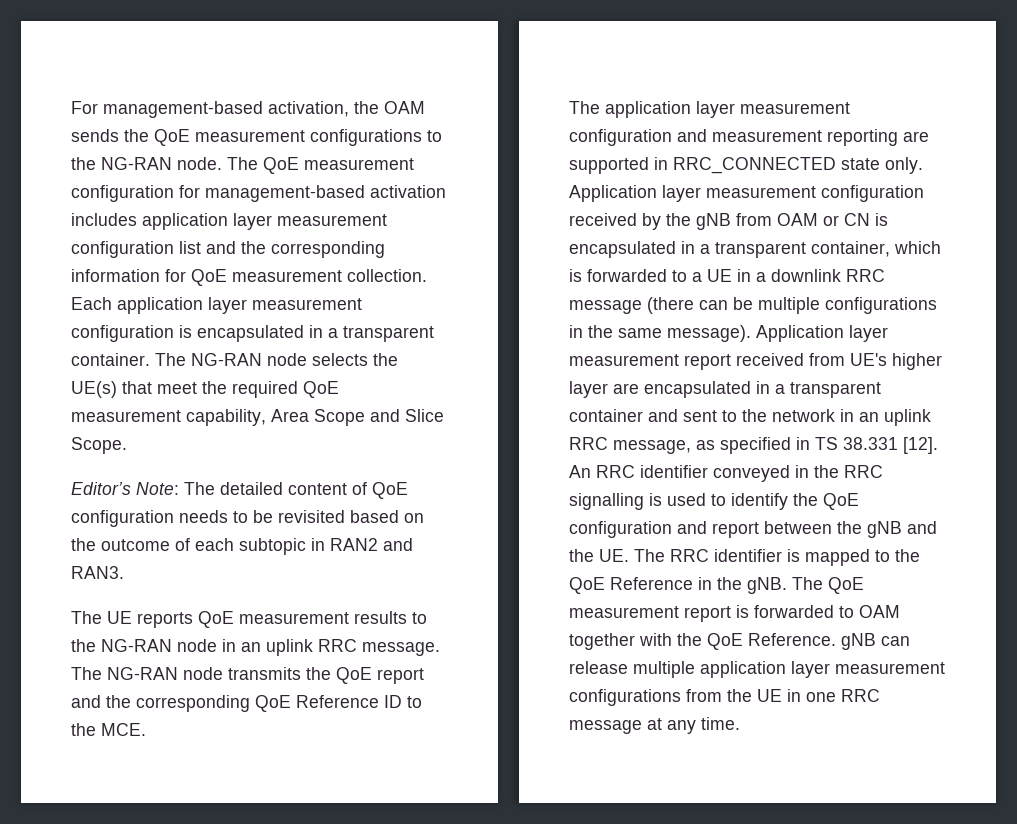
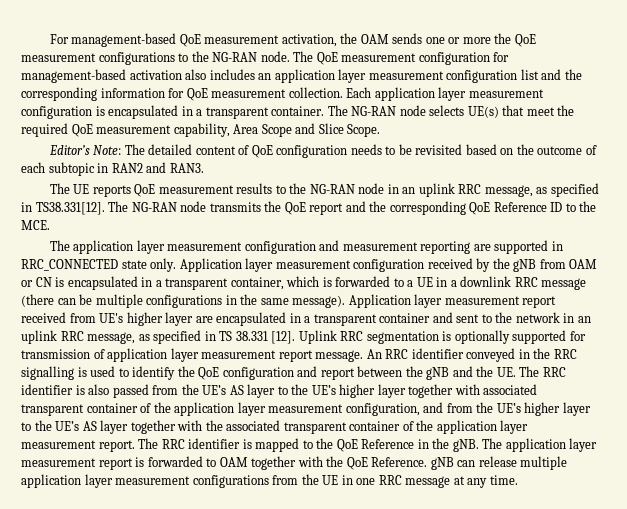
- For management-based activation, the OAM sends the QoE measurement configurations to the NG-RAN node.
+ For management-based QoE measurement activation, the OAM sends one or more the QoE measurement configurations to the NG-RAN node.
- The QoE measurement configuration for management-based activation includes application layer measurement configuration list and the corresponding information for QoE measurement collection.
+ The QoE measurement configuration for management-based activation also includes an application layer measurement configuration list and the corresponding information for QoE measurement collection.
- The NG-RAN node selects the UE(s) that meet the required QoE measurement capability, Area Scope and Slice Scope.
+ The NG-RAN node selects UE(s) that meet the required QoE measurement capability, Area Scope and Slice Scope.
- The UE reports QoE measurement results to the NG-RAN node in an uplink RRC message. The NG-RAN node transmits the QoE report and the corresponding QoE Reference ID to the MCE.
+ The UE reports QoE measurement results to the NG-RAN node in an uplink RRC message, as specified in TS38.331[12]. The NG-RAN node transmits the QoE report and the corresponding QoE Reference ID to the MCE.
+ Uplink RRC segmentation is optionally supported for transmission of application layer measurement report message.
- An RRC identifier conveyed in the RRC signalling is used to identify the QoE configuration and report between the gNB and the UE. The RRC identifier is mapped to the QoE Reference in the gNB.
+ An RRC identifier conveyed in the RRC signalling is used to identify the QoE configuration and report between the gNB and the UE. The RRC identifier is also passed from the UE’s AS layer to the UE’s higher layer together with associated transparent container of the application layer measurement configuration, and from the UE’s higher layer to the UE’s AS layer together with the associated transparent container of the application layer measurement report. The RRC identifier is mapped to the QoE Reference in the gNB.
- The QoE measurement report is forwarded to OAM together with the QoE Reference. gNB can release multiple application layer measurement configurations from the UE in one RRC message at any time.
+ The application layer measurement report is forwarded to OAM together with the QoE Reference. gNB can release multiple application layer measurement configurations from the UE in one RRC message at any time.

